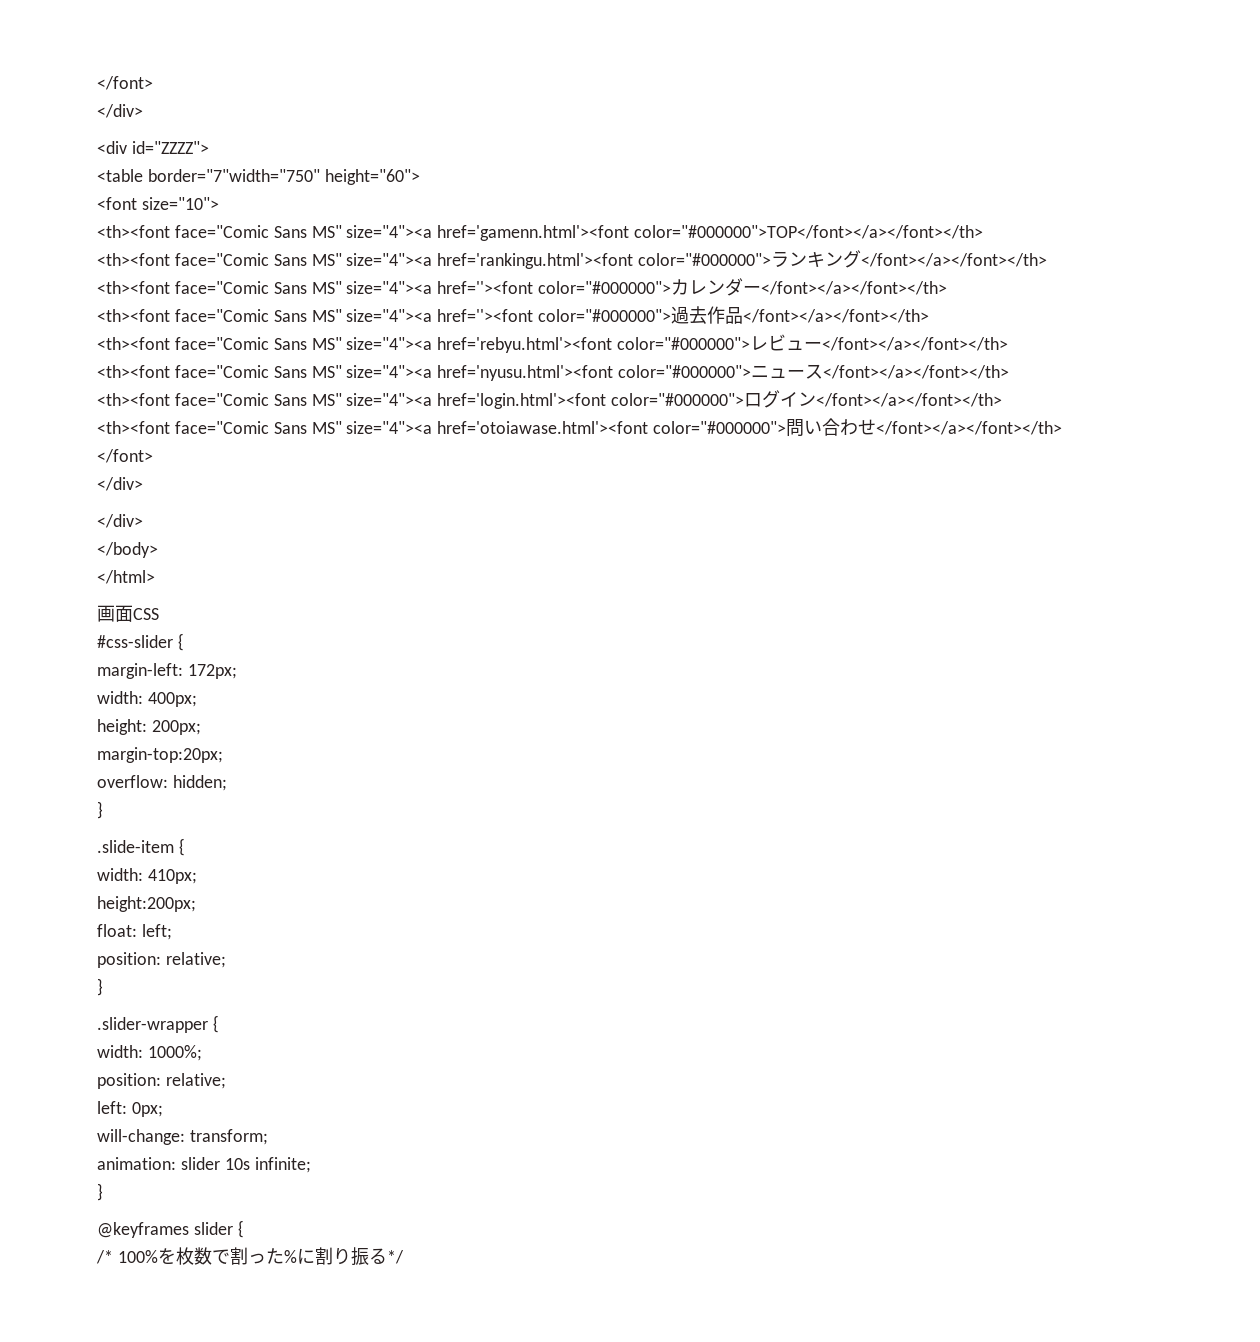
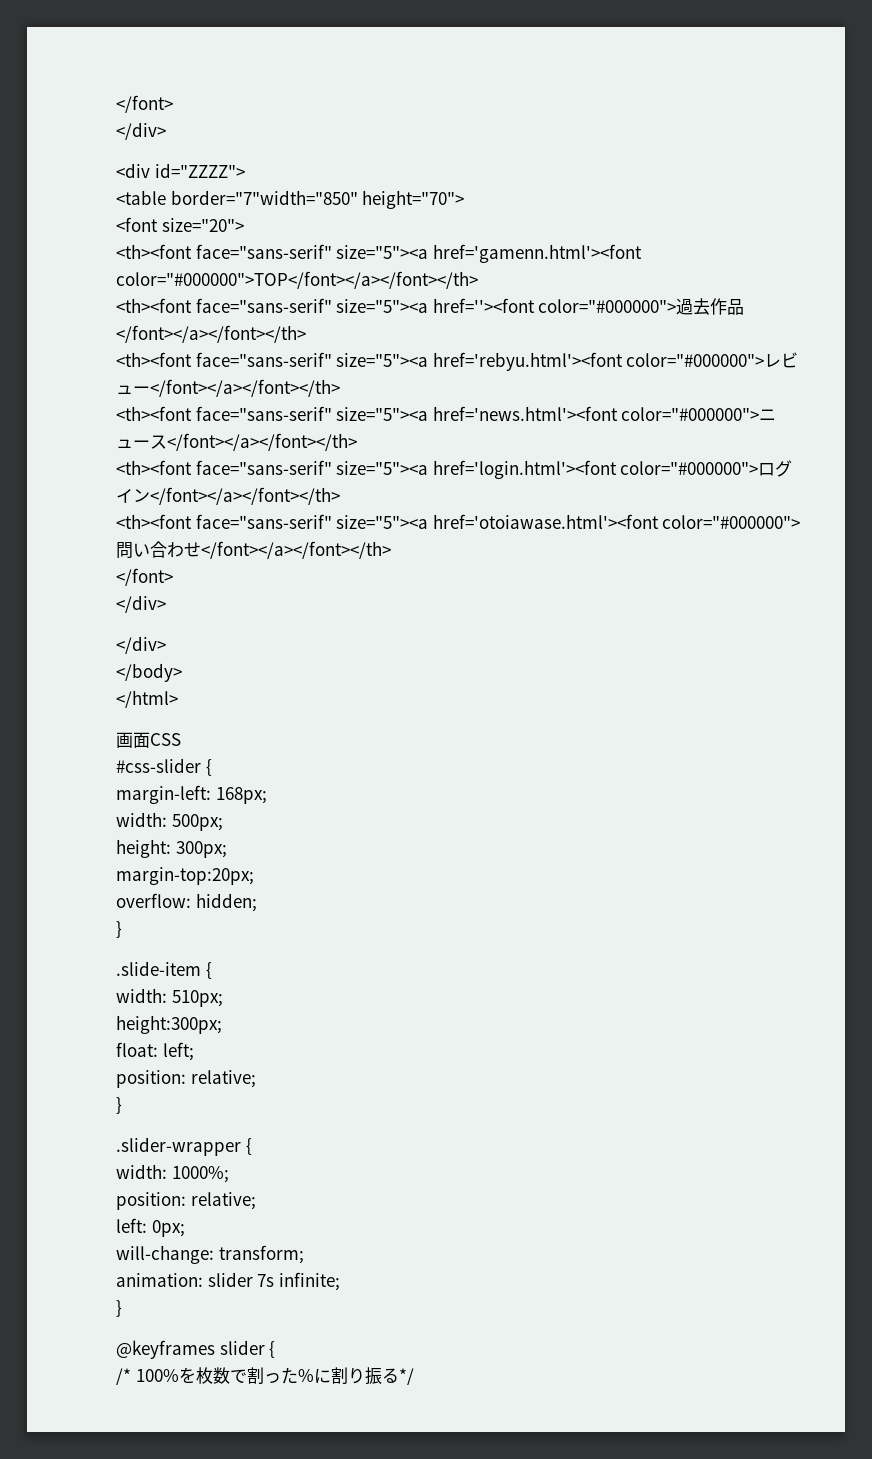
- <table border="7"width="750" height="60">
+ <table border="7"width="850" height="70">
- <font size="10">
- <th><font face="Comic Sans MS" size="4"><a href='gamenn.html'><font color="#000000">TOP</font></a></font></th>
+ <font size="20">
+ <th><font face="sans-serif" size="5"><a href='gamenn.html'><font color="#000000">TOP</font></a></font></th>
- <th><font face="Comic Sans MS" size="4"><a href='rankingu.html'><font color="#000000">ランキング</font></a></font></th>
- <th><font face="Comic Sans MS" size="4"><a href=''><font color="#000000">カレンダー</font></a></font></th>
- <th><font face="Comic Sans MS" size="4"><a href=''><font color="#000000">過去作品</font></a></font></th>
+ <th><font face="sans-serif" size="5"><a href=''><font color="#000000">過去作品</font></a></font></th>
- <th><font face="Comic Sans MS" size="4"><a href='rebyu.html'><font color="#000000">レビュー</font></a></font></th>
+ <th><font face="sans-serif" size="5"><a href='rebyu.html'><font color="#000000">レビュー</font></a></font></th>
- <th><font face="Comic Sans MS" size="4"><a href='nyusu.html'><font color="#000000">ニュース</font></a></font></th>
+ <th><font face="sans-serif" size="5"><a href='news.html'><font color="#000000">ニュース</font></a></font></th>
- <th><font face="Comic Sans MS" size="4"><a href='login.html'><font color="#000000">ログイン</font></a></font></th>
+ <th><font face="sans-serif" size="5"><a href='login.html'><font color="#000000">ログイン</font></a></font></th>
- <th><font face="Comic Sans MS" size="4"><a href='otoiawase.html'><font color="#000000">問い合わせ</font></a></font></th>
+ <th><font face="sans-serif" size="5"><a href='otoiawase.html'><font color="#000000">問い合わせ</font></a></font></th>
- margin-left: 172px;
- width: 400px;
+ margin-left: 168px;
+ width: 500px;
- height: 200px;
+ height: 300px;
- width: 410px;
- height:200px;
+ width: 510px;
+ height:300px;
- animation: slider 10s infinite;
+ animation: slider 7s infinite;

